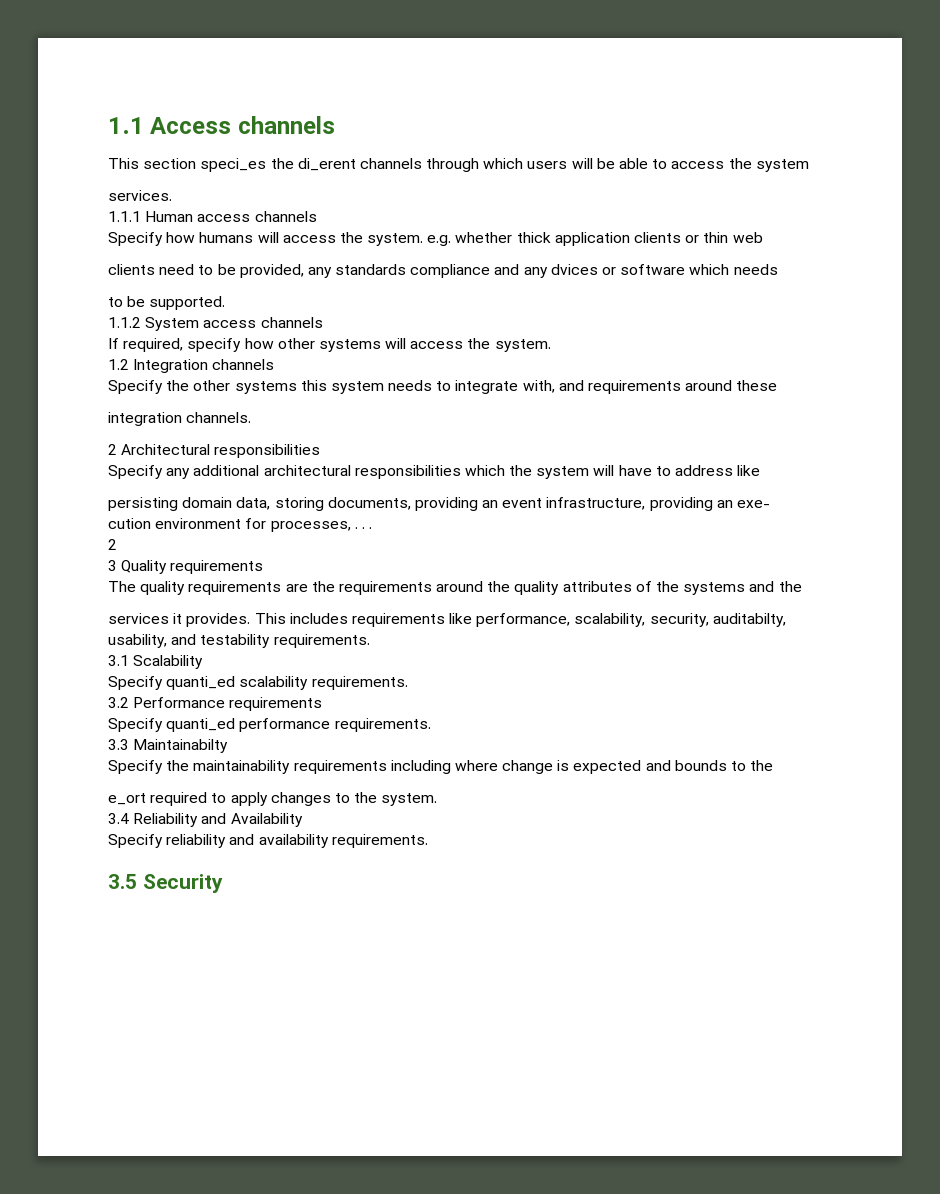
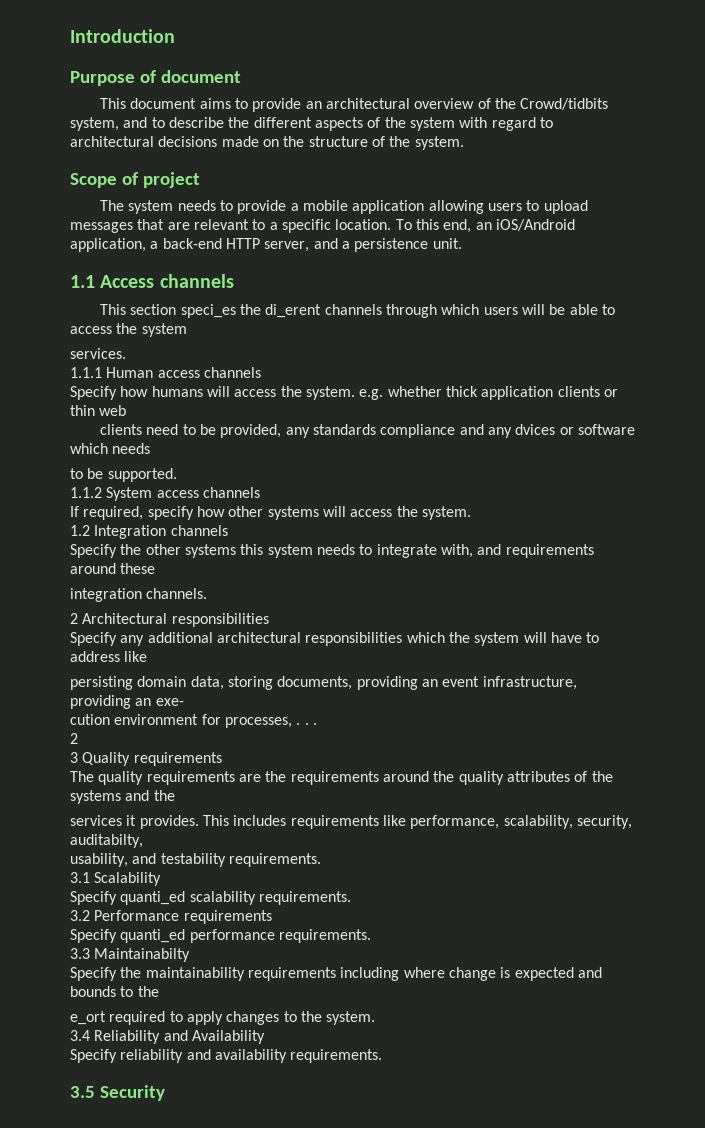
+ Introduction
+ Purpose of document
+ This document aims to provide an architectural overview of the Crowd/tidbits system, and to describe the different aspects of the system with regard to architectural decisions made on the structure of the system.
+ Scope of project
+ The system needs to provide a mobile application allowing users to upload messages that are relevant to a specific location. To this end, an iOS/Android application, a back-end HTTP server, and a persistence unit.

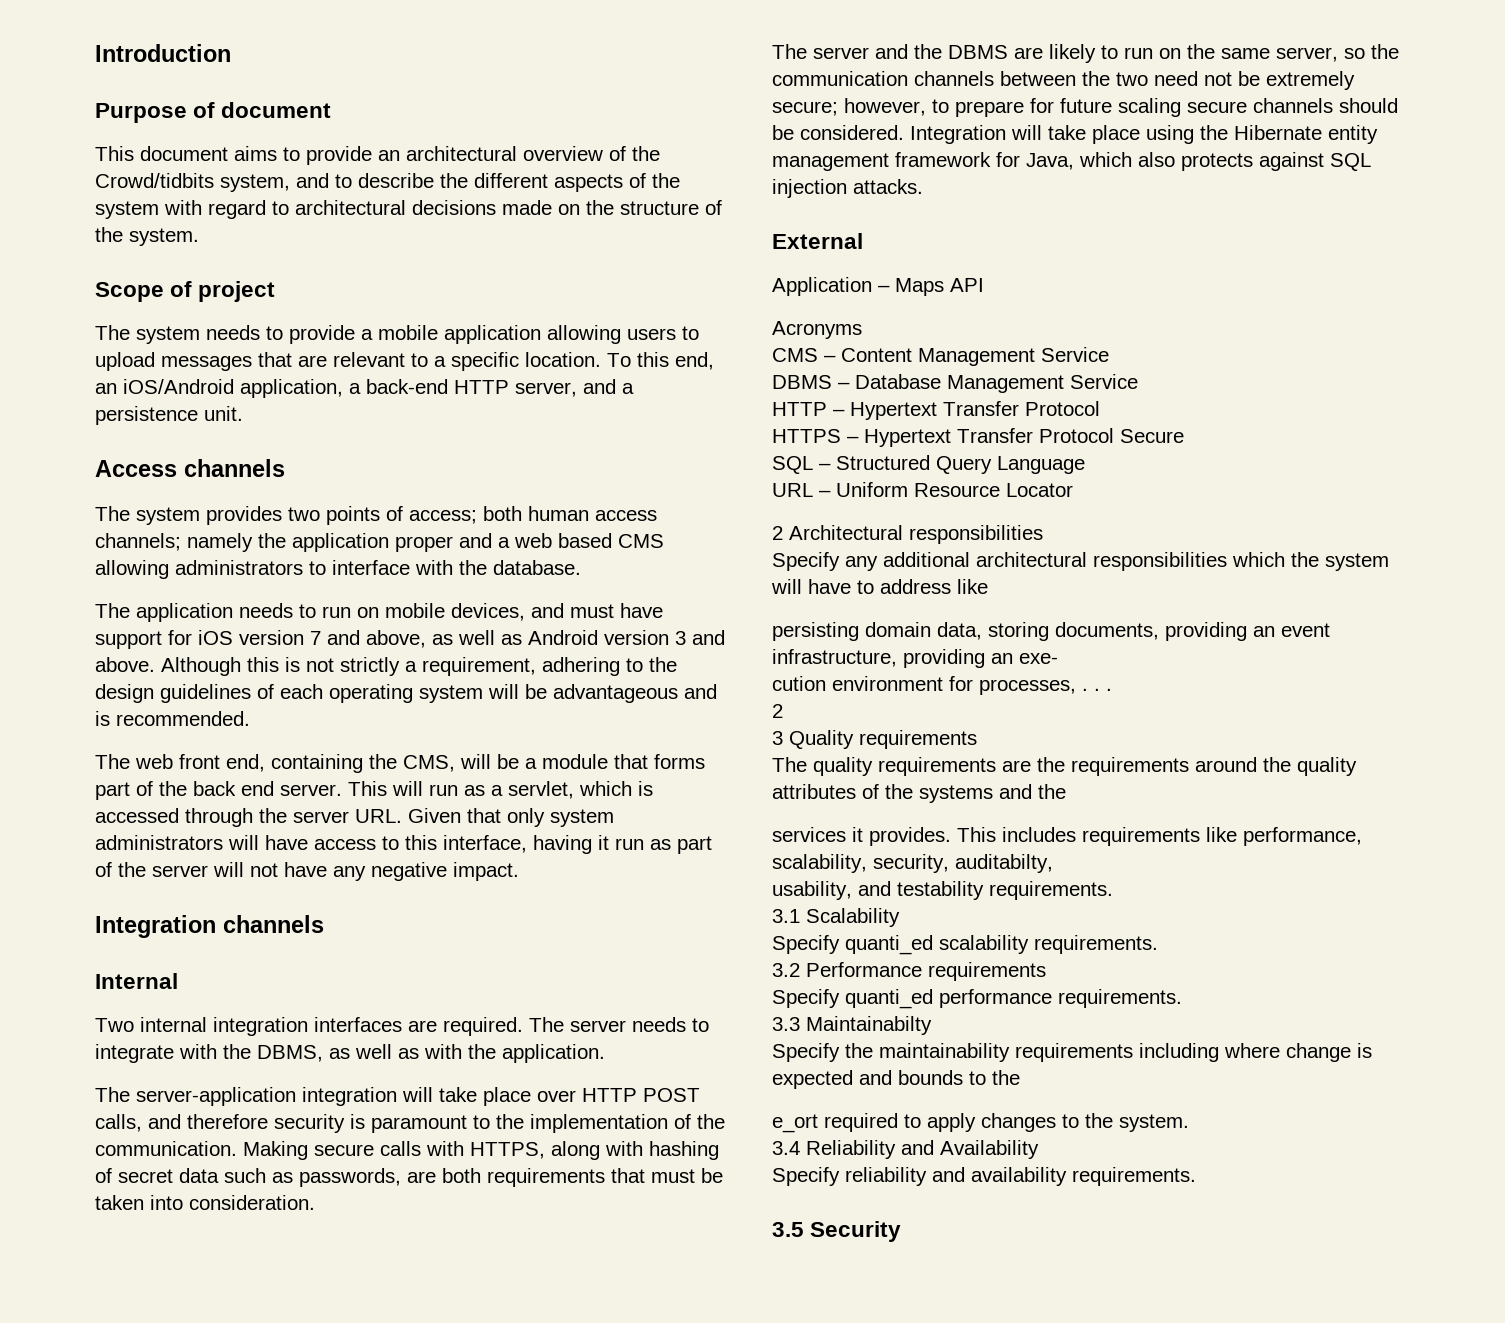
- 1.1 Access channels
+ Access channels
- This section speci_es the di_erent channels through which users will be able to access the system
- services.
- 1.1.1 Human access channels
- Specify how humans will access the system. e.g. whether thick application clients or thin web
- clients need to be provided, any standards compliance and any dvices or software which needs
- to be supported.
- 1.1.2 System access channels
- If required, specify how other systems will access the system.
- 1.2 Integration channels
- Specify the other systems this system needs to integrate with, and requirements around these
- integration channels.
+ The system provides two points of access; both human access channels; namely the application proper and a web based CMS allowing administrators to interface with the database.
+ The application needs to run on mobile devices, and must have support for iOS version 7 and above, as well as Android version 3 and above. Although this is not strictly a requirement, adhering to the design guidelines of each operating system will be advantageous and is recommended.
+ The web front end, containing the CMS, will be a module that forms part of the back end server. This will run as a servlet, which is accessed through the server URL. Given that only system administrators will have access to this interface, having it run as part of the server will not have any negative impact.
+ Integration channels
+ Internal
+ Two internal integration interfaces are required. The server needs to integrate with the DBMS, as well as with the application.
+ The server-application integration will take place over HTTP POST calls, and therefore security is paramount to the implementation of the communication. Making secure calls with HTTPS, along with hashing of secret data such as passwords, are both requirements that must be taken into consideration.
+ The server and the DBMS are likely to run on the same server, so the communication channels between the two need not be extremely secure; however, to prepare for future scaling secure channels should be considered. Integration will take place using the Hibernate entity management framework for Java, which also protects against SQL injection attacks.
+ External
+ Application – Maps API
+ Acronyms
+ CMS – Content Management Service
+ DBMS – Database Management Service
+ HTTP – Hypertext Transfer Protocol
+ HTTPS – Hypertext Transfer Protocol Secure
+ SQL – Structured Query Language
+ URL – Uniform Resource Locator

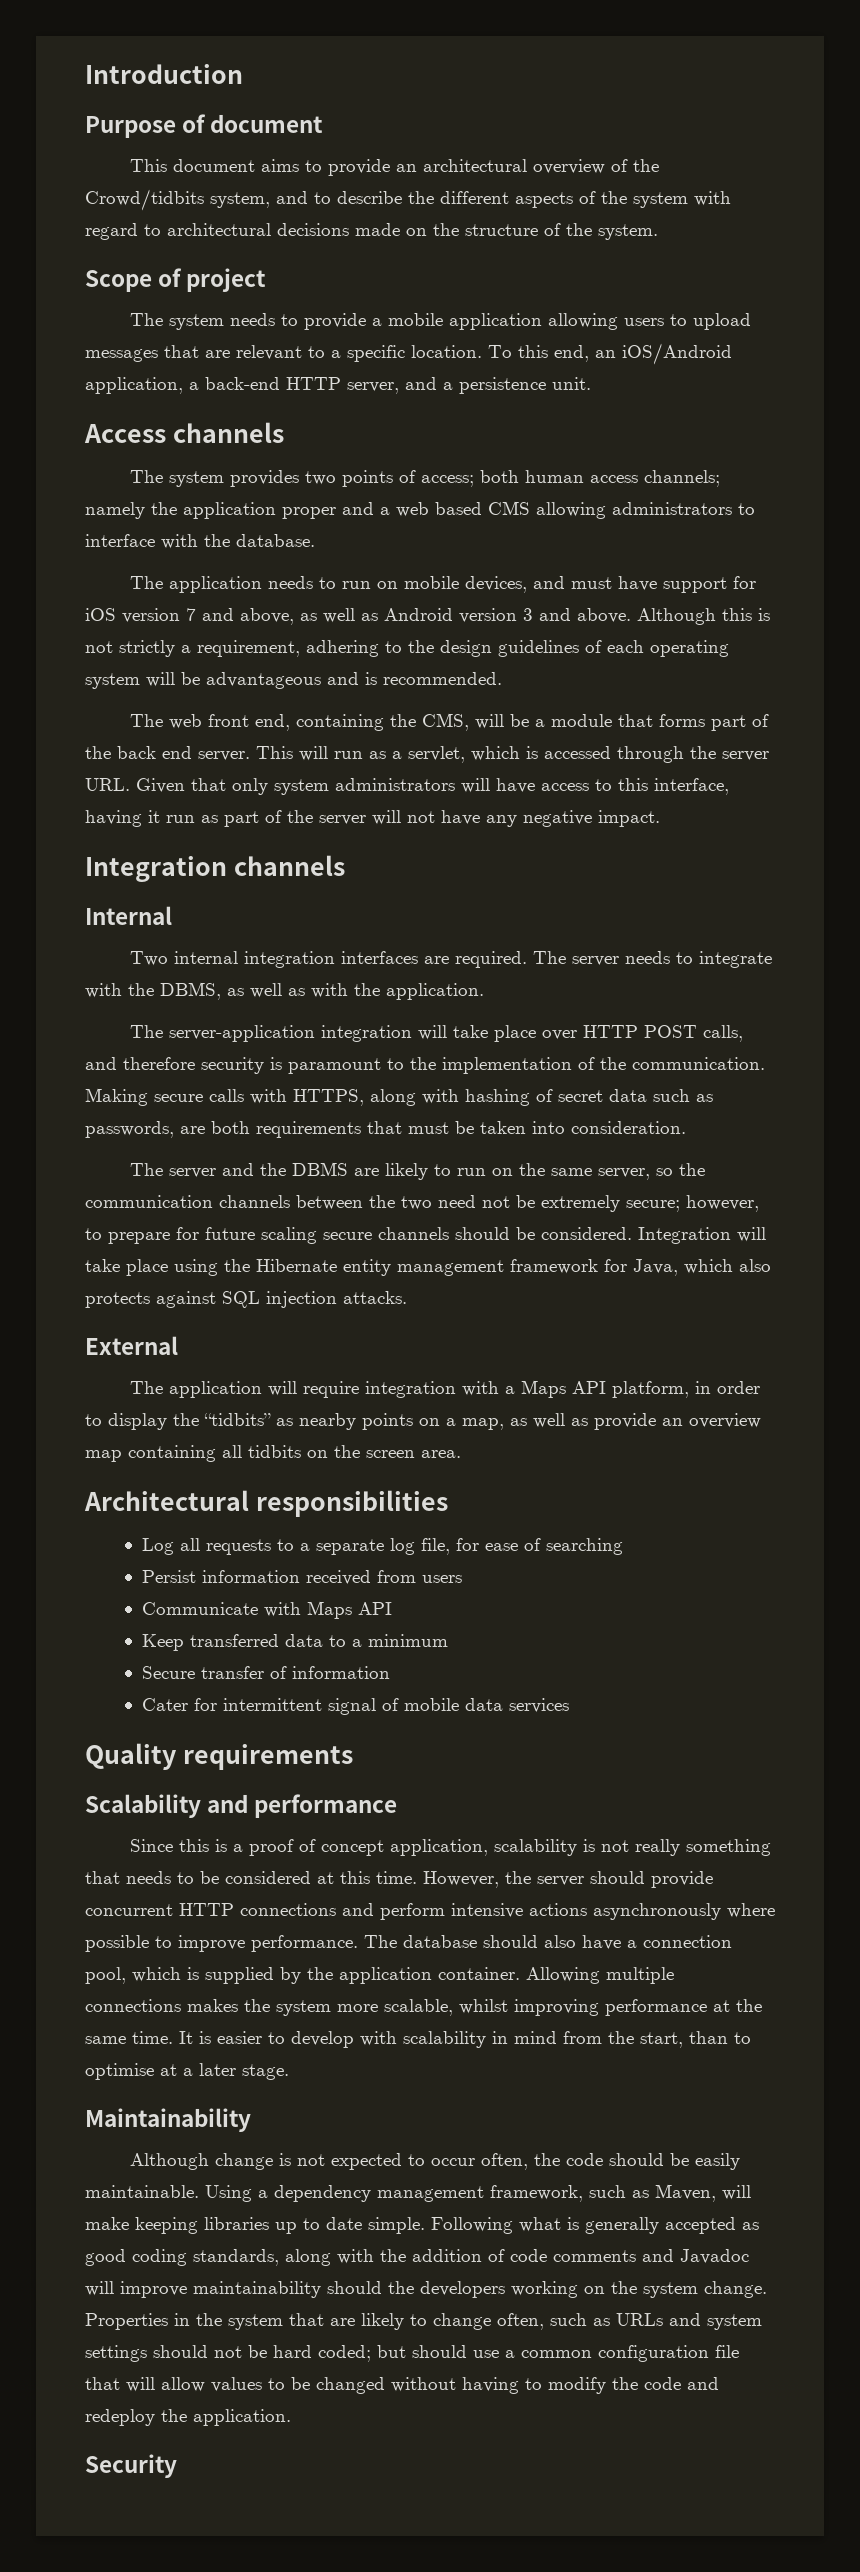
- Application – Maps API
- Acronyms
- CMS – Content Management Service
- DBMS – Database Management Service
- HTTP – Hypertext Transfer Protocol
- HTTPS – Hypertext Transfer Protocol Secure
- SQL – Structured Query Language
- URL – Uniform Resource Locator
- 2 Architectural responsibilities
- Specify any additional architectural responsibilities which the system will have to address like
- persisting domain data, storing documents, providing an event infrastructure, providing an exe-
- cution environment for processes, . . .
- 2
- 3 Quality requirements
- The quality requirements are the requirements around the quality attributes of the systems and the
- services it provides. This includes requirements like performance, scalability, security, auditabilty,
- usability, and testability requirements.
- 3.1 Scalability
- Specify quanti_ed scalability requirements.
- 3.2 Performance requirements
- Specify quanti_ed performance requirements.
- 3.3 Maintainabilty
- Specify the maintainability requirements including where change is expected and bounds to the
- e_ort required to apply changes to the system.
- 3.4 Reliability and Availability
- Specify reliability and availability requirements.
- 3.5 Security
+ The application will require integration with a Maps API platform, in order to display the “tidbits” as nearby points on a map, as well as provide an overview map containing all tidbits on the screen area.
+ Architectural responsibilities
+ Log all requests to a separate log file, for ease of searching
+ Persist information received from users
+ Communicate with Maps API
+ Keep transferred data to a minimum
+ Secure transfer of information
+ Cater for intermittent signal of mobile data services
+ Quality requirements
+ Scalability and performance
+ Since this is a proof of concept application, scalability is not really something that needs to be considered at this time. However, the server should provide concurrent HTTP connections and perform intensive actions asynchronously where possible to improve performance. The database should also have a connection pool, which is supplied by the application container. Allowing multiple connections makes the system more scalable, whilst improving performance at the same time. It is easier to develop with scalability in mind from the start, than to optimise at a later stage.
+ Maintainability
+ Although change is not expected to occur often, the code should be easily maintainable. Using a dependency management framework, such as Maven, will make keeping libraries up to date simple. Following what is generally accepted as good coding standards, along with the addition of code comments and Javadoc will improve maintainability should the developers working on the system change. Properties in the system that are likely to change often, such as URLs and system settings should not be hard coded; but should use a common configuration file that will allow values to be changed without having to modify the code and redeploy the application.
+ Security

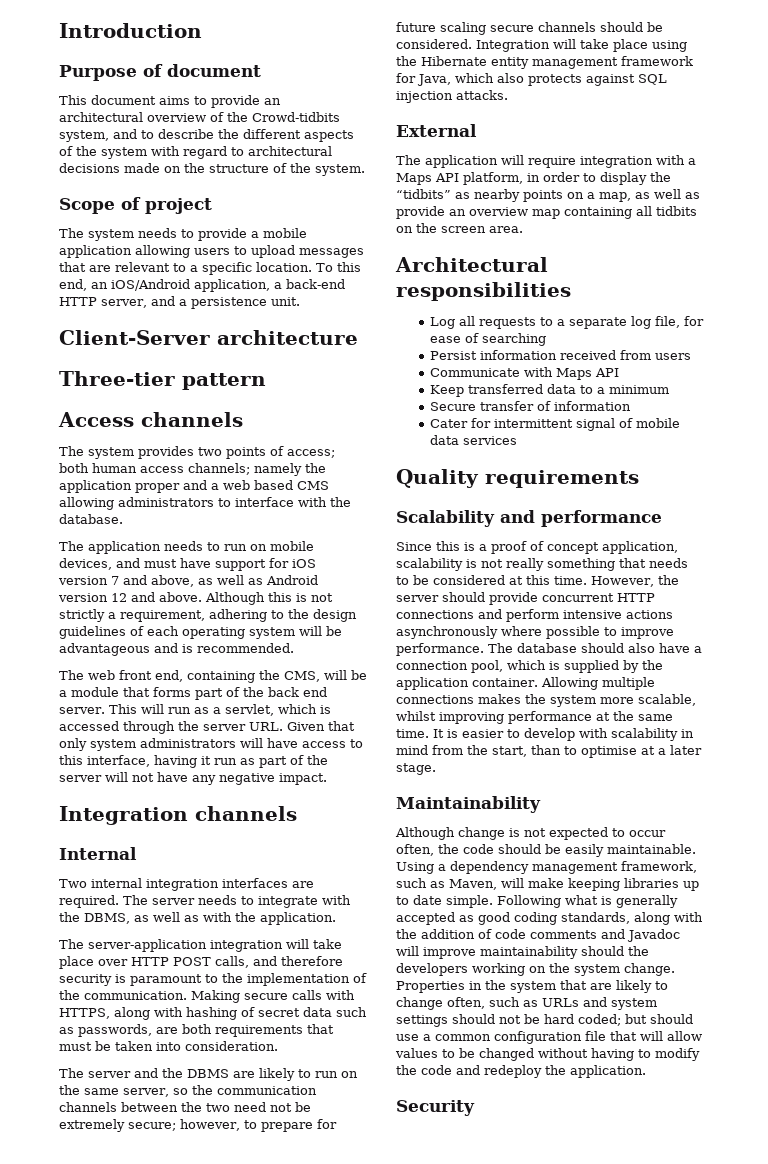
- This document aims to provide an architectural overview of the Crowd/tidbits system, and to describe the different aspects of the system with regard to architectural decisions made on the structure of the system.
+ This document aims to provide an architectural overview of the Crowd-tidbits system, and to describe the different aspects of the system with regard to architectural decisions made on the structure of the system.
+ Client-Server architecture
+ Three-tier pattern
- The application needs to run on mobile devices, and must have support for iOS version 7 and above, as well as Android version 3 and above.
+ The application needs to run on mobile devices, and must have support for iOS version 7 and above, as well as Android version 12 and above.

